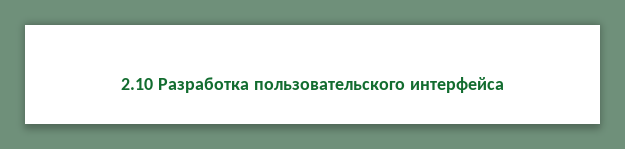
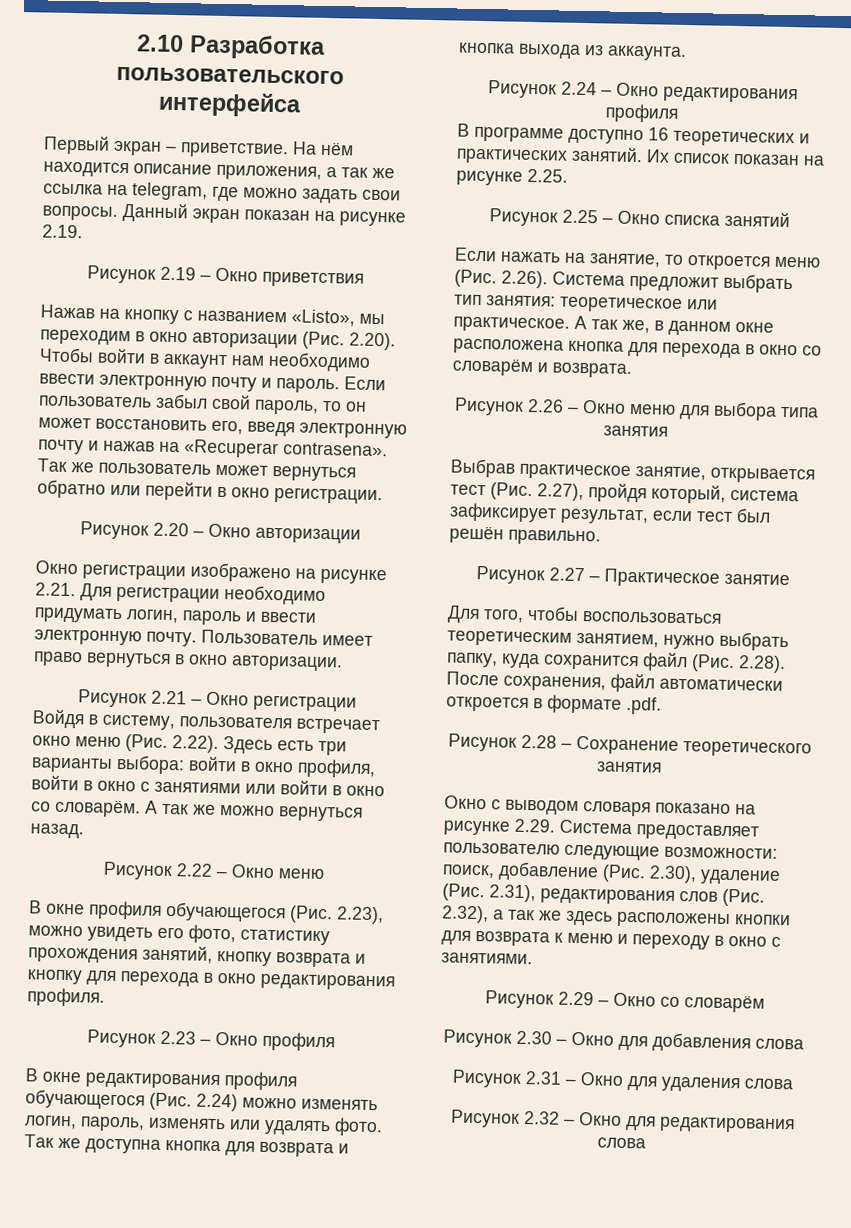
+ Первый экран – приветствие. На нём находится описание приложения, а так же ссылка на telegram, где можно задать свои вопросы. Данный экран показан на рисунке 2.19.
+ Рисунок 2.19 – Окно приветствия
+ Нажав на кнопку с названием «Listo», мы переходим в окно авторизации (Рис. 2.20). Чтобы войти в аккаунт нам необходимо ввести электронную почту и пароль. Если пользователь забыл свой пароль, то он может восстановить его, введя электронную почту и нажав на «Recuperar contrasena». Так же пользователь может вернуться обратно или перейти в окно регистрации.
+ Рисунок 2.20 – Окно авторизации
+ Окно регистрации изображено на рисунке 2.21. Для регистрации необходимо придумать логин, пароль и ввести электронную почту. Пользователь имеет право вернуться в окно авторизации.
+ Рисунок 2.21 – Окно регистрации
+ Войдя в систему, пользователя встречает окно меню (Рис. 2.22). Здесь есть три варианты выбора: войти в окно профиля, войти в окно с занятиями или войти в окно со словарём. А так же можно вернуться назад.
+ Рисунок 2.22 – Окно меню
+ В окне профиля обучающегося (Рис. 2.23), можно увидеть его фото, статистику прохождения занятий, кнопку возврата и кнопку для перехода в окно редактирования профиля.
+ Рисунок 2.23 – Окно профиля
+ В окне редактирования профиля обучающегося (Рис. 2.24) можно изменять логин, пароль, изменять или удалять фото. Так же доступна кнопка для возврата и кнопка выхода из аккаунта.
+ Рисунок 2.24 – Окно редактирования профиля
+ В программе доступно 16 теоретических и практических занятий. Их список показан на рисунке 2.25.
+ Рисунок 2.25 – Окно списка занятий
+ Если нажать на занятие, то откроется меню (Рис. 2.26). Система предложит выбрать тип занятия: теоретическое или практическое. А так же, в данном окне расположена кнопка для перехода в окно со словарём и возврата.
+ Рисунок 2.26 – Окно меню для выбора типа занятия
+ Выбрав практическое занятие, открывается тест (Рис. 2.27), пройдя который, система зафиксирует результат, если тест был решён правильно.
+ Рисунок 2.27 – Практическое занятие
+ Для того, чтобы воспользоваться теоретическим занятием, нужно выбрать папку, куда сохранится файл (Рис. 2.28). После сохранения, файл автоматически откроется в формате .pdf.
+ Рисунок 2.28 – Сохранение теоретического занятия
+ Окно с выводом словаря показано на рисунке 2.29. Система предоставляет пользователю следующие возможности: поиск, добавление (Рис. 2.30), удаление (Рис. 2.31), редактирования слов (Рис. 2.32), а так же здесь расположены кнопки для возврата к меню и переходу в окно с занятиями.
+ Рисунок 2.29 – Окно со словарём
+ Рисунок 2.30 – Окно для добавления слова
+ Рисунок 2.31 – Окно для удаления слова
+ Рисунок 2.32 – Окно для редактирования слова

